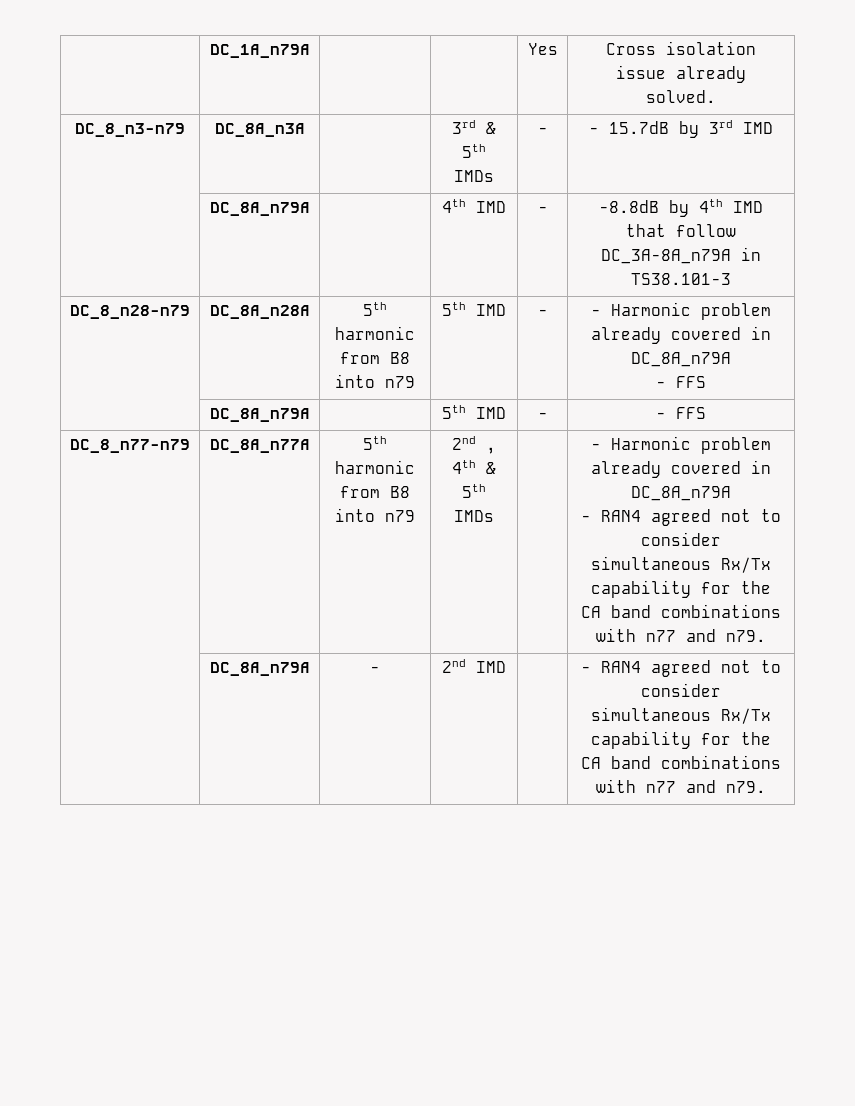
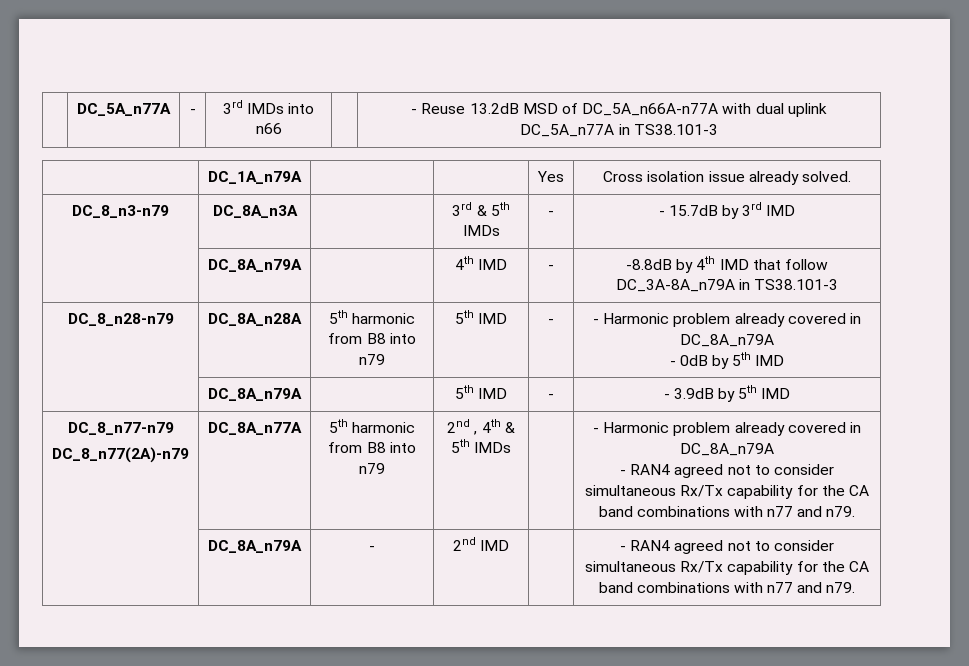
+ | DC_5A_n77A | - | 3rd IMDs into n66 | | - Reuse 13.2dB MSD of DC_5A_n66A-n77A with dual uplink DC_5A_n77A in TS38.101-3
  DC_8_n28-n79 | DC_8A_n28A | 5th harmonic from B8 into n79 | 5th IMD | - | - Harmonic problem already covered in DC_8A_n79A
- - FFS
+ - 0dB by 5th IMD
- | DC_8A_n79A | | 5th IMD | - | - FFS
+ | DC_8A_n79A | | 5th IMD | - | - 3.9dB by 5th IMD
- DC_8_n77-n79 | DC_8A_n77A | 5th harmonic from B8 into n79 | 2nd , 4th & 5th IMDs | | - Harmonic problem already covered in DC_8A_n79A
+ DC_8_n77-n79
+ DC_8_n77(2A)-n79 | DC_8A_n77A | 5th harmonic from B8 into n79 | 2nd , 4th & 5th IMDs | | - Harmonic problem already covered in DC_8A_n79A

